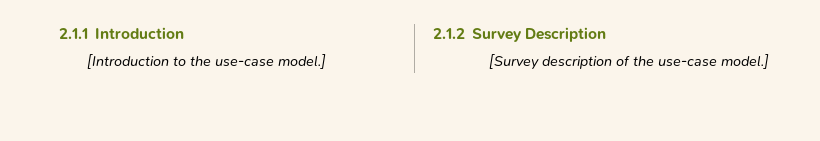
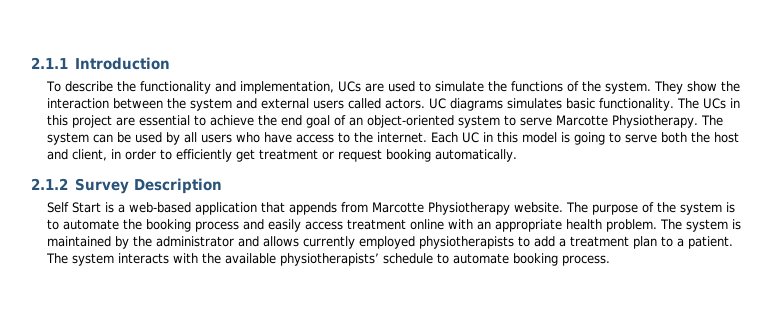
- [Introduction to the use-case model.]
+ To describe the functionality and implementation, UCs are used to simulate the functions of the system. They show the interaction between the system and external users called actors. UC diagrams simulates basic functionality. The UCs in this project are essential to achieve the end goal of an object-oriented system to serve Marcotte Physiotherapy. The system can be used by all users who have access to the internet. Each UC in this model is going to serve both the host and client, in order to efficiently get treatment or request booking automatically.
  2.1.2 Survey Description
- [Survey description of the use-case model.]
+ Self Start is a web-based application that appends from Marcotte Physiotherapy website. The purpose of the system is to automate the booking process and easily access treatment online with an appropriate health problem. The system is maintained by the administrator and allows currently employed physiotherapists to add a treatment plan to a patient. The system interacts with the available physiotherapists’ schedule to automate booking process.

